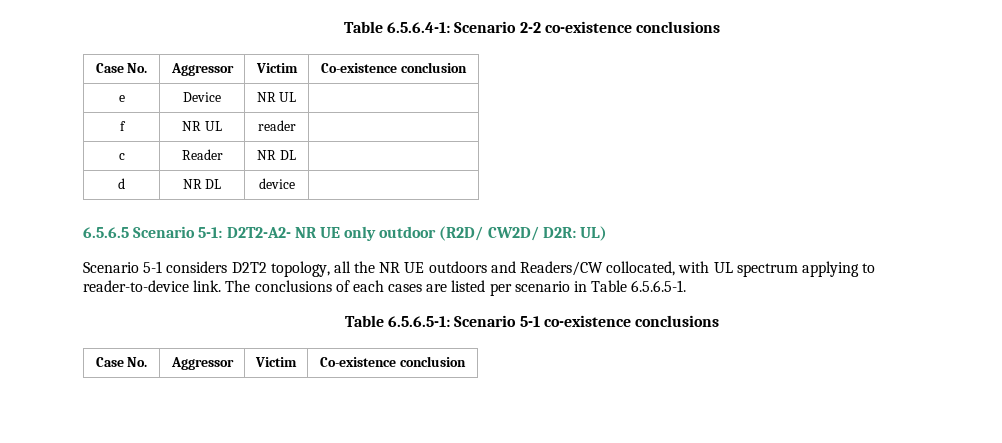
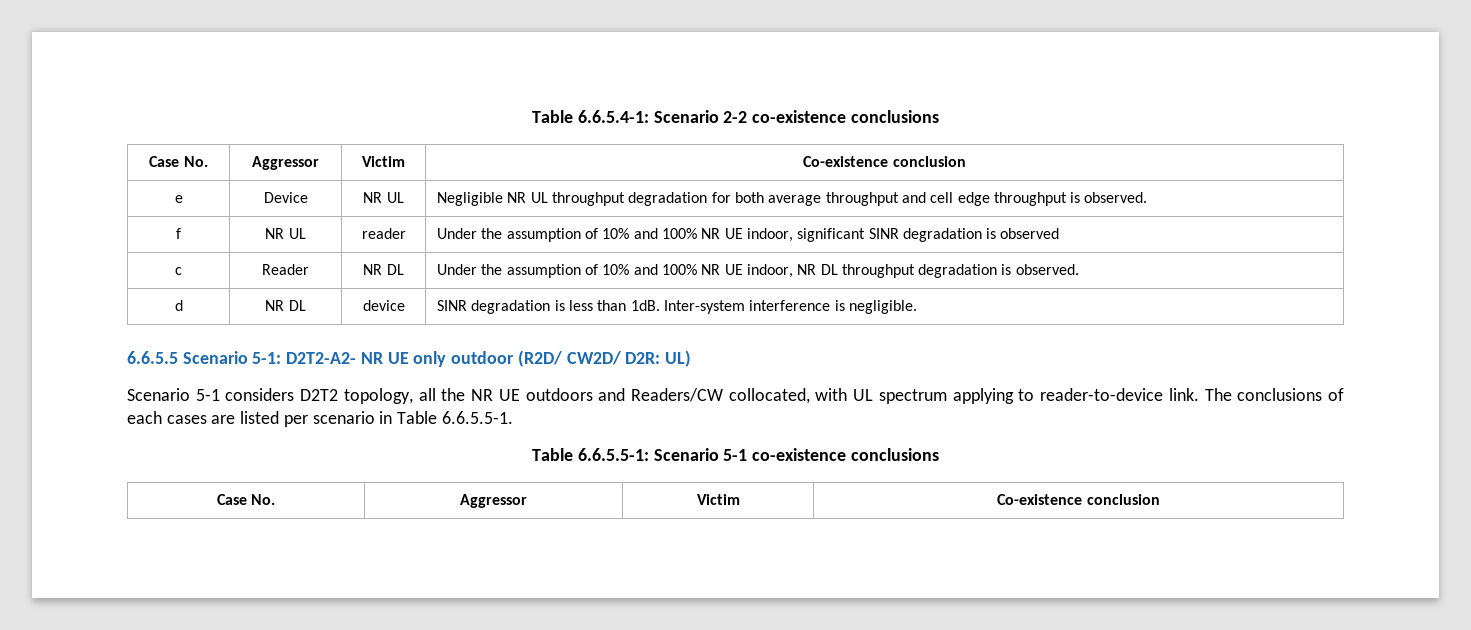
- Table 6.5.6.4-1: Scenario 2-2 co-existence conclusions
+ Table 6.6.5.4-1: Scenario 2-2 co-existence conclusions
- e | Device | NR UL |
- f | NR UL | reader |
- c | Reader | NR DL |
- d | NR DL | device |
- 6.5.6.5 Scenario 5-1: D2T2-A2- NR UE only outdoor (R2D/ CW2D/ D2R: UL)
+ e | Device | NR UL | Negligible NR UL throughput degradation for both average throughput and cell edge throughput is observed.
+ f | NR UL | reader | Under the assumption of 10% and 100% NR UE indoor, significant SINR degradation is observed
+ c | Reader | NR DL | Under the assumption of 10% and 100% NR UE indoor, NR DL throughput degradation is observed.
+ d | NR DL | device | SINR degradation is less than 1dB. Inter-system interference is negligible.
+ 6.6.5.5 Scenario 5-1: D2T2-A2- NR UE only outdoor (R2D/ CW2D/ D2R: UL)
- The conclusions of each cases are listed per scenario in Table 6.5.6.5-1.
- Table 6.5.6.5-1: Scenario 5-1 co-existence conclusions
+ The conclusions of each cases are listed per scenario in Table 6.6.5.5-1.
+ Table 6.6.5.5-1: Scenario 5-1 co-existence conclusions

